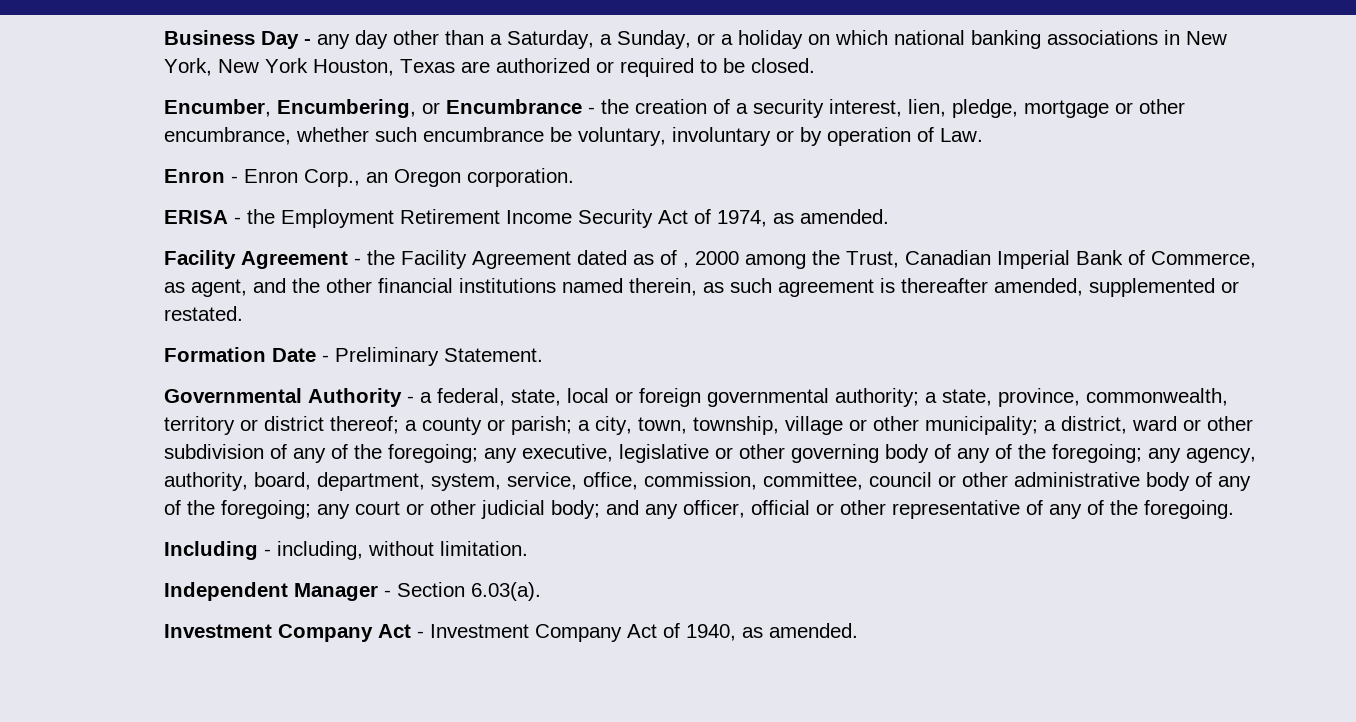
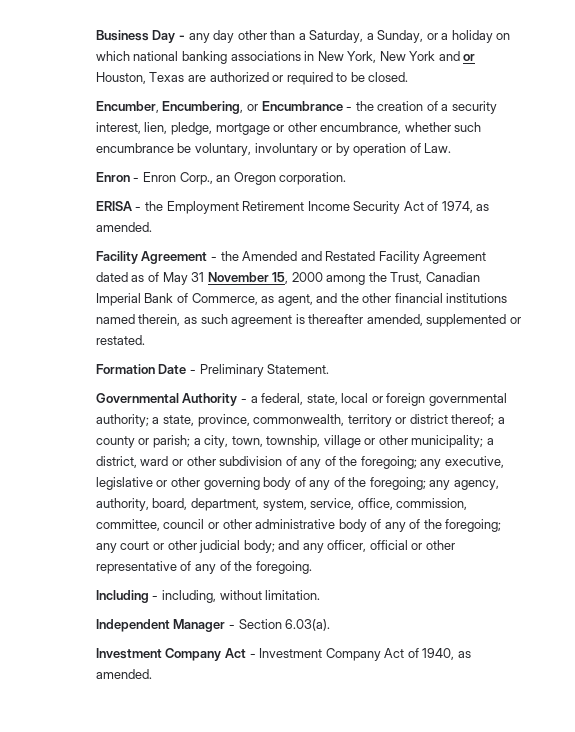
- Business Day - any day other than a Saturday, a Sunday, or a holiday on which national banking associations in New York, New York Houston, Texas are authorized or required to be closed.
+ Business Day - any day other than a Saturday, a Sunday, or a holiday on which national banking associations in New York, New York and or Houston, Texas are authorized or required to be closed.
- Facility Agreement - the Facility Agreement dated as of , 2000 among the Trust, Canadian Imperial Bank of Commerce, as agent, and the other financial institutions named therein, as such agreement is thereafter amended, supplemented or restated.
+ Facility Agreement - the Amended and Restated Facility Agreement dated as of May 31 November 15, 2000 among the Trust, Canadian Imperial Bank of Commerce, as agent, and the other financial institutions named therein, as such agreement is thereafter amended, supplemented or restated.

